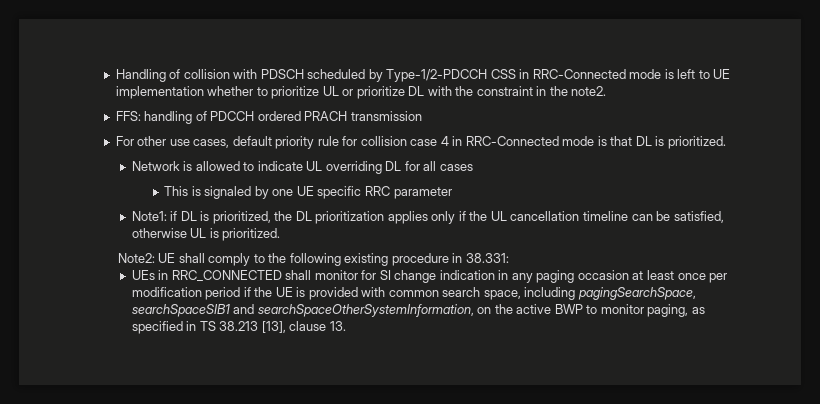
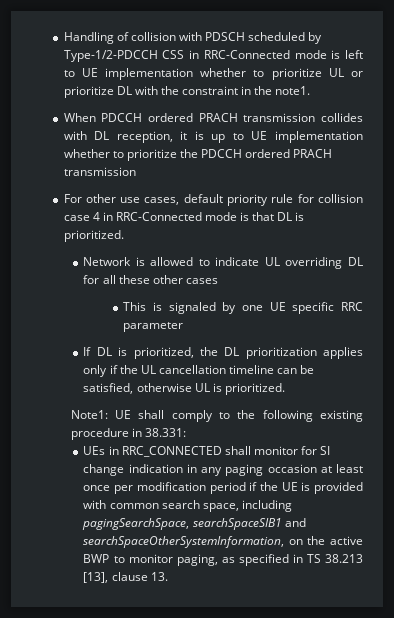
- Handling of collision with PDSCH scheduled by Type-1/2-PDCCH CSS in RRC-Connected mode is left to UE implementation whether to prioritize UL or prioritize DL with the constraint in the note2.
- FFS: handling of PDCCH ordered PRACH transmission
+ Handling of collision with PDSCH scheduled by Type-1/2-PDCCH CSS in RRC-Connected mode is left to UE implementation whether to prioritize UL or prioritize DL with the constraint in the note1.
+ When PDCCH ordered PRACH transmission collides with DL reception, it is up to UE implementation whether to prioritize the PDCCH ordered PRACH transmission
- Network is allowed to indicate UL overriding DL for all cases
+ Network is allowed to indicate UL overriding DL for all these other cases
- Note1: if DL is prioritized, the DL prioritization applies only if the UL cancellation timeline can be satisfied, otherwise UL is prioritized.
+ If DL is prioritized, the DL prioritization applies only if the UL cancellation timeline can be satisfied, otherwise UL is prioritized.
- Note2: UE shall comply to the following existing procedure in 38.331:
+ Note1: UE shall comply to the following existing procedure in 38.331:

